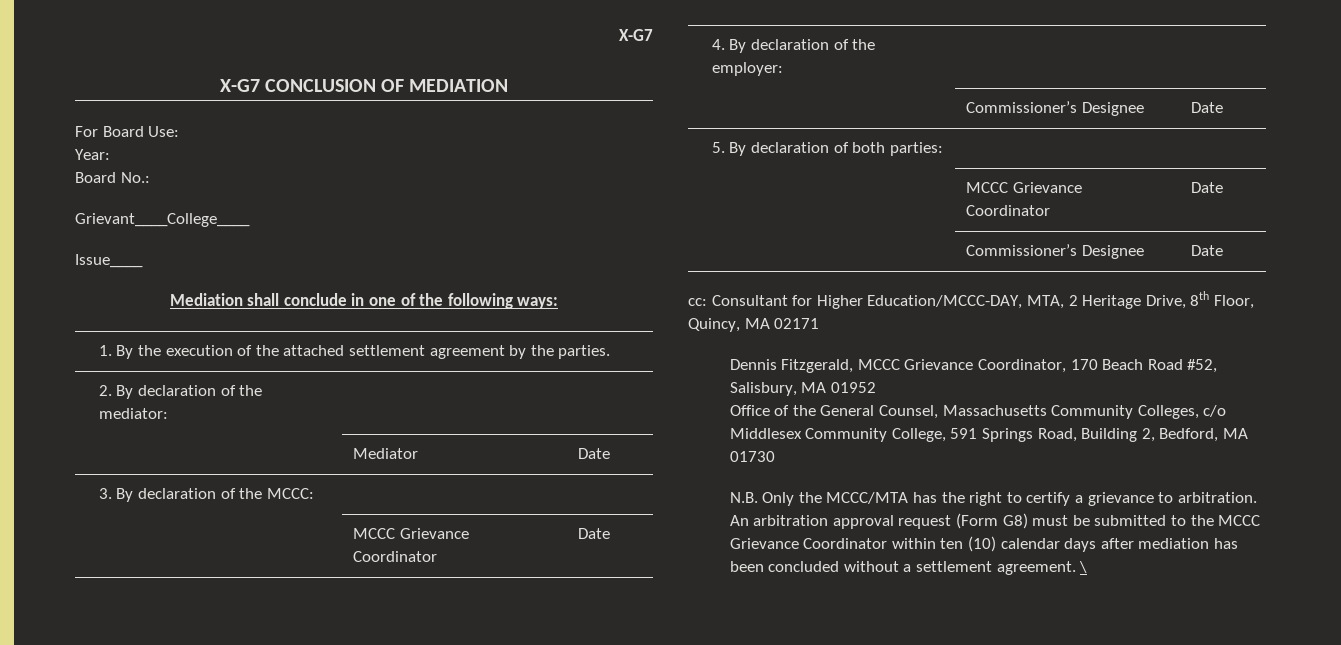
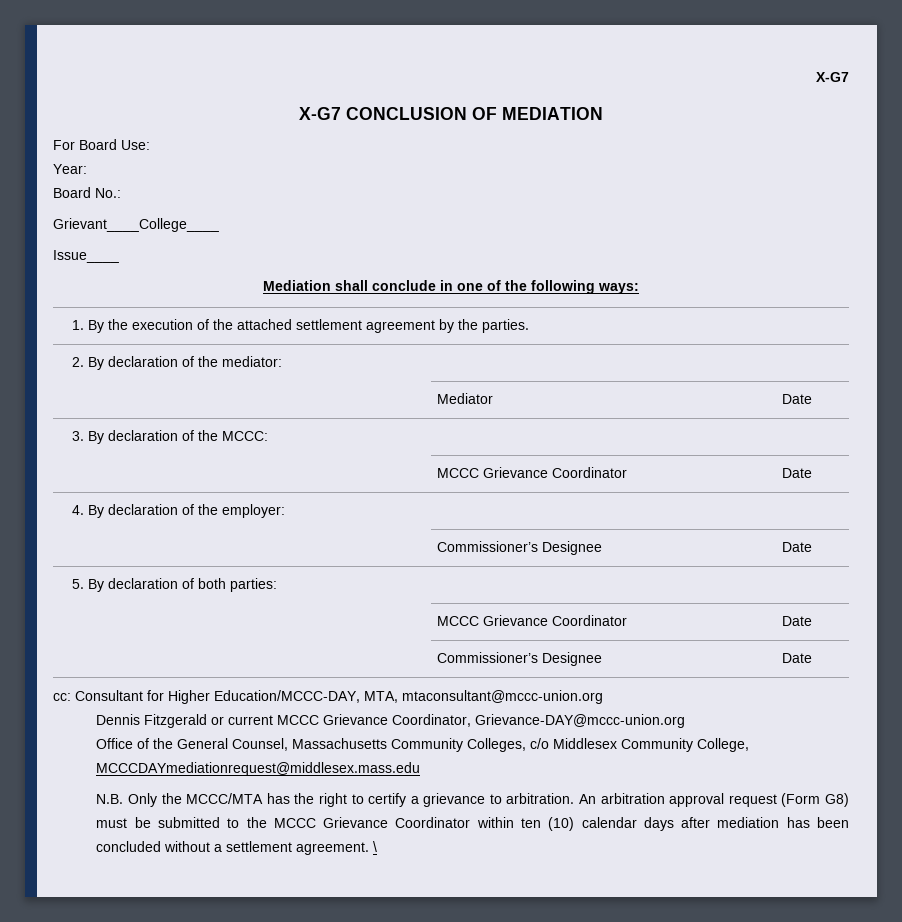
- cc: Consultant for Higher Education/MCCC-DAY, MTA, 2 Heritage Drive, 8th Floor, Quincy, MA 02171
- Dennis Fitzgerald, MCCC Grievance Coordinator, 170 Beach Road #52, Salisbury, MA 01952
+ cc: Consultant for Higher Education/MCCC-DAY, MTA, mtaconsultant@mccc-union.org
+ Dennis Fitzgerald or current MCCC Grievance Coordinator, Grievance-DAY@mccc-union.org
- Office of the General Counsel, Massachusetts Community Colleges, c/o Middlesex Community College, 591 Springs Road, Building 2, Bedford, MA 01730
+ Office of the General Counsel, Massachusetts Community Colleges, c/o Middlesex Community College, MCCCDAYmediationrequest@middlesex.mass.edu

